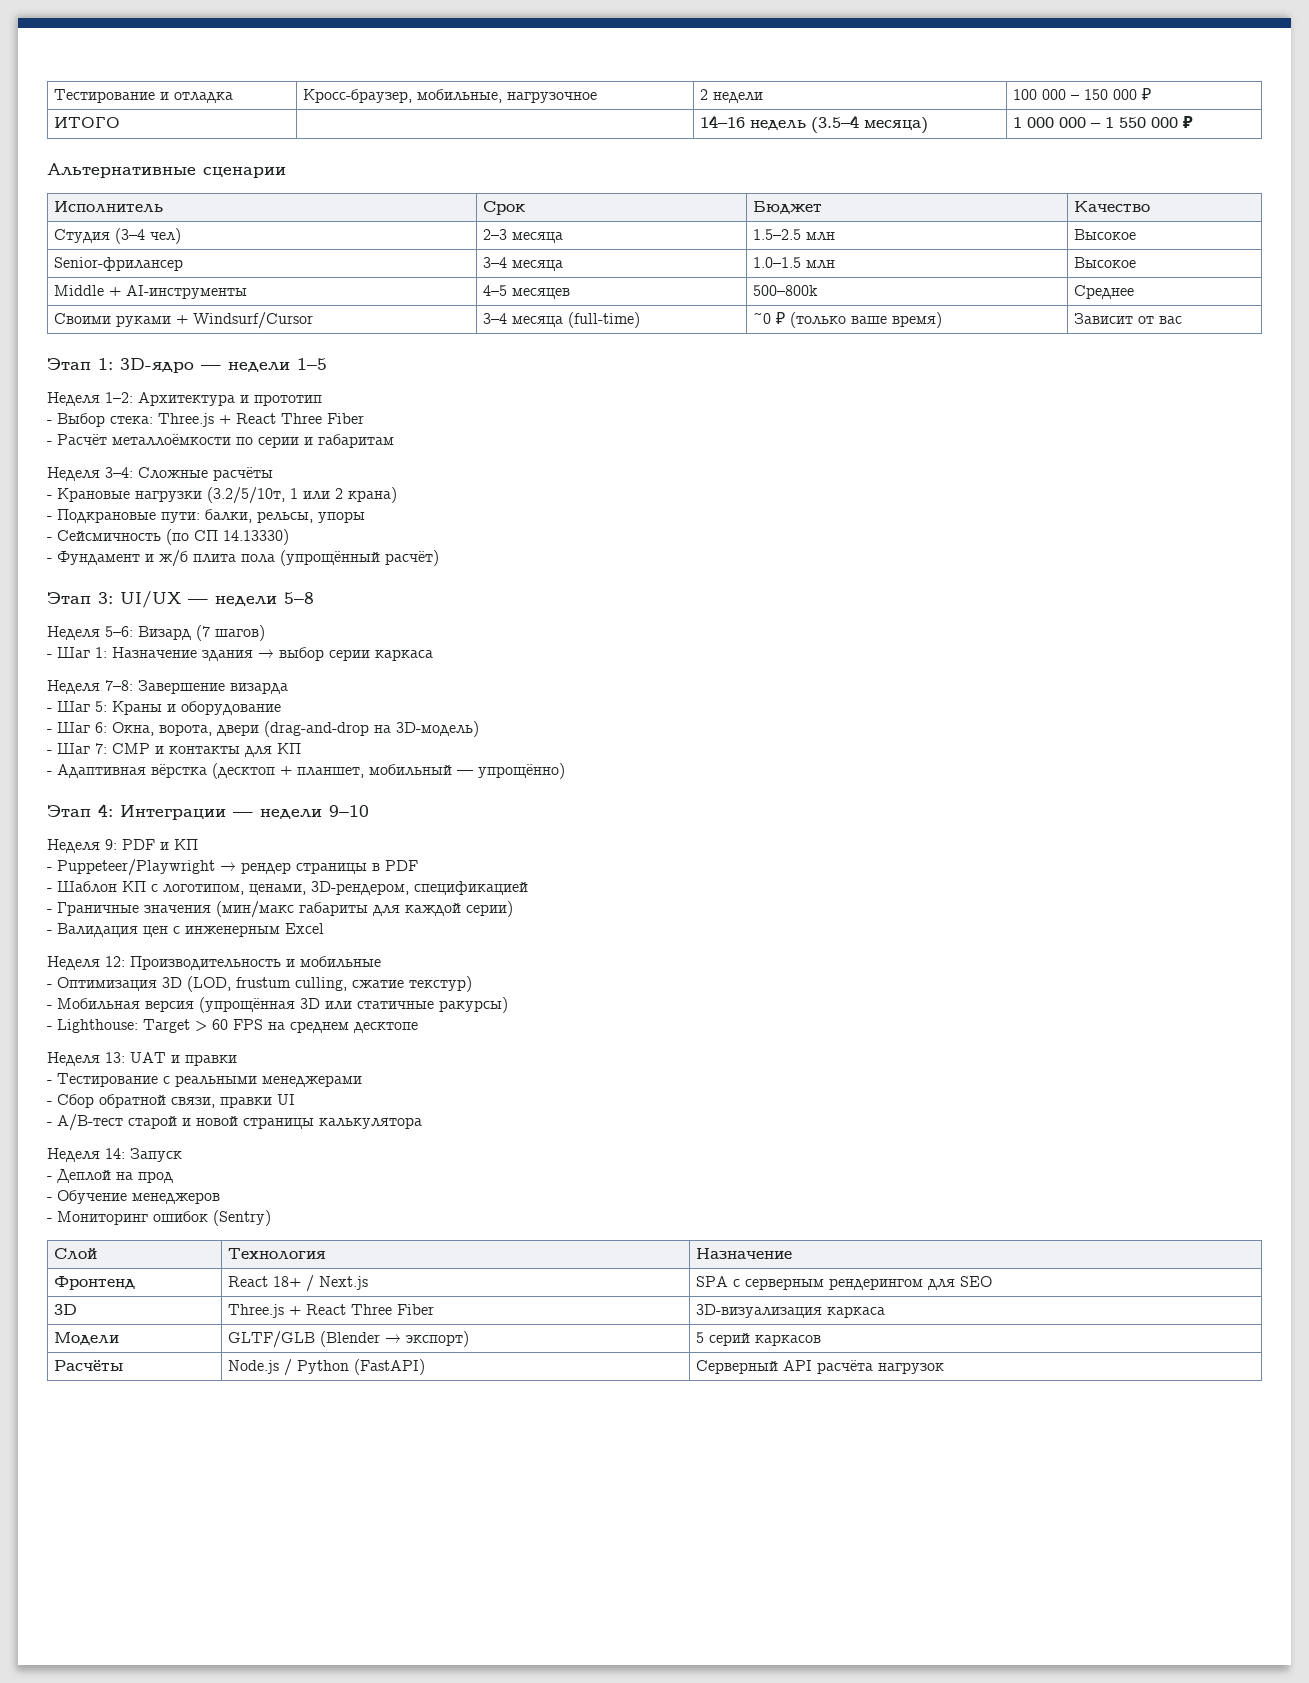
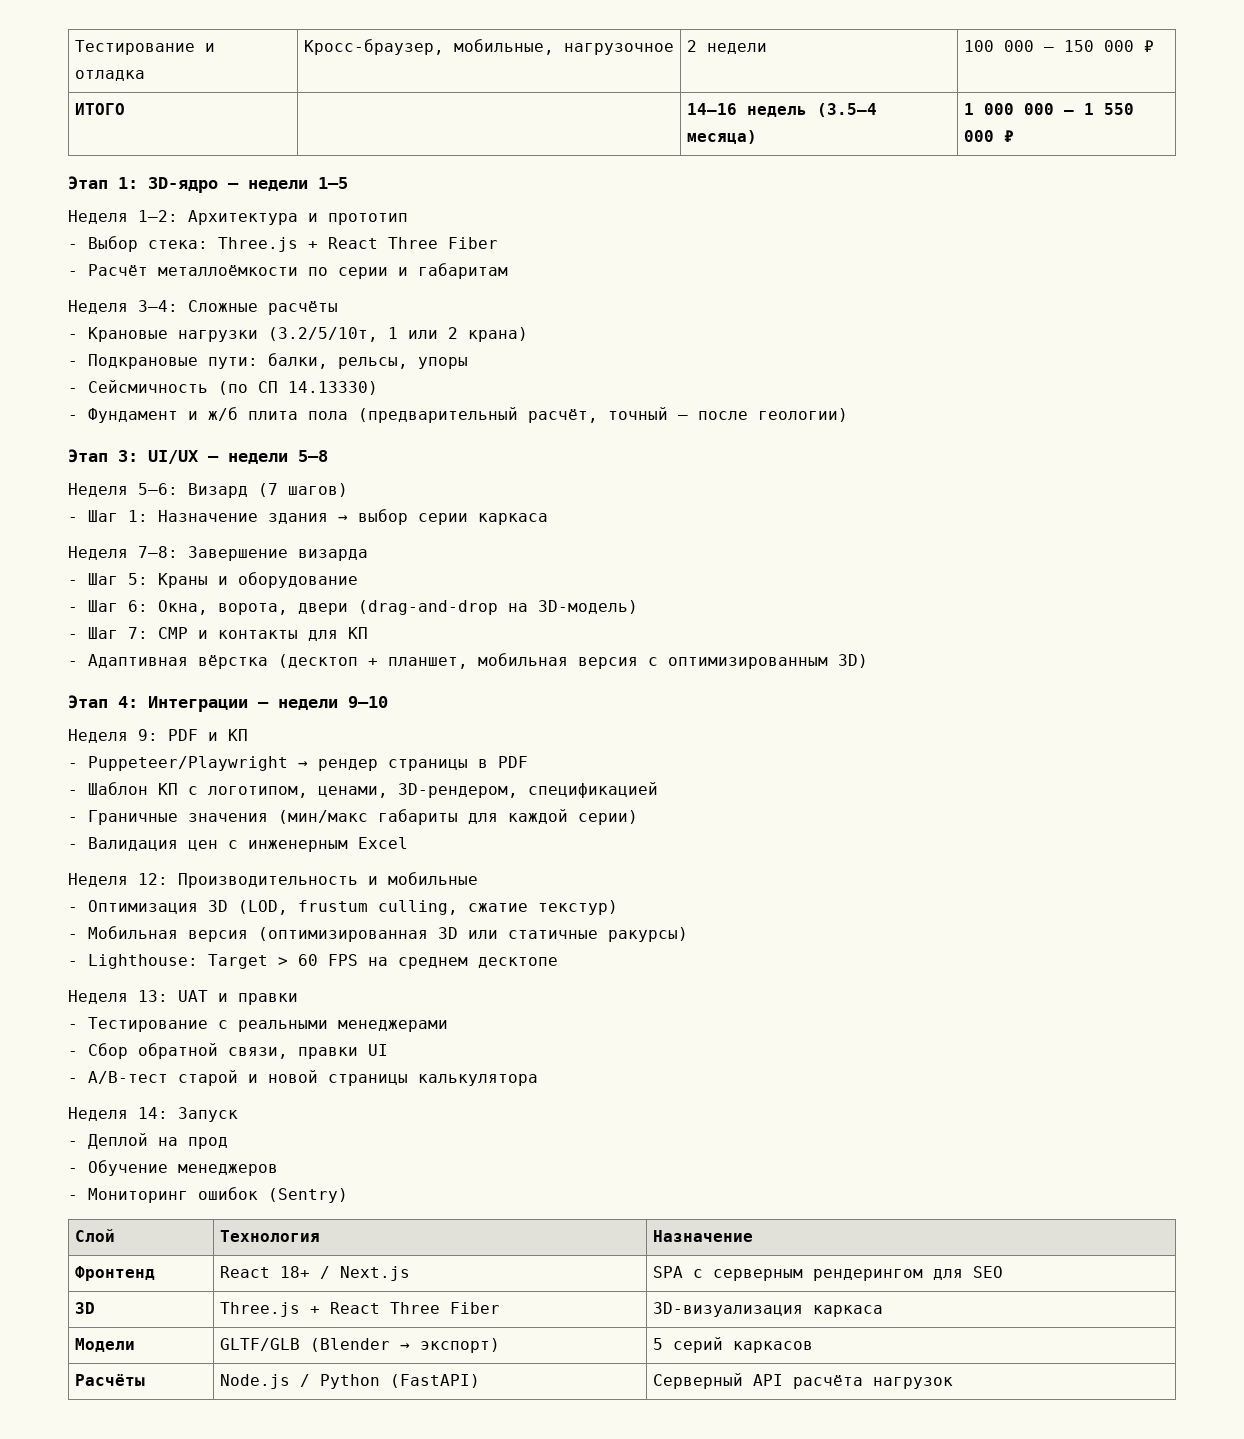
- Альтернативные сценарии
- Исполнитель | Срок | Бюджет | Качество
- Студия (3–4 чел) | 2–3 месяца | 1.5–2.5 млн | Высокое
- Senior-фрилансер | 3–4 месяца | 1.0–1.5 млн | Высокое
- Middle + AI-инструменты | 4–5 месяцев | 500–800k | Среднее
- Своими руками + Windsurf/Cursor | 3–4 месяца (full-time) | ~0 ₽ (только ваше время) | Зависит от вас
- - Фундамент и ж/б плита пола (упрощённый расчёт)
+ - Фундамент и ж/б плита пола (предварительный расчёт, точный — после геологии)
- - Адаптивная вёрстка (десктоп + планшет, мобильный — упрощённо)
+ - Адаптивная вёрстка (десктоп + планшет, мобильная версия с оптимизированным 3D)
- - Мобильная версия (упрощённая 3D или статичные ракурсы)
+ - Мобильная версия (оптимизированная 3D или статичные ракурсы)

